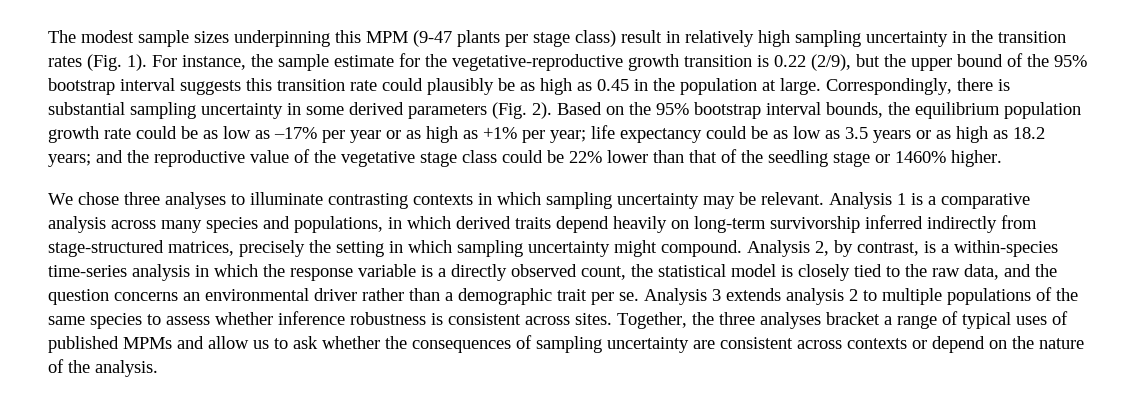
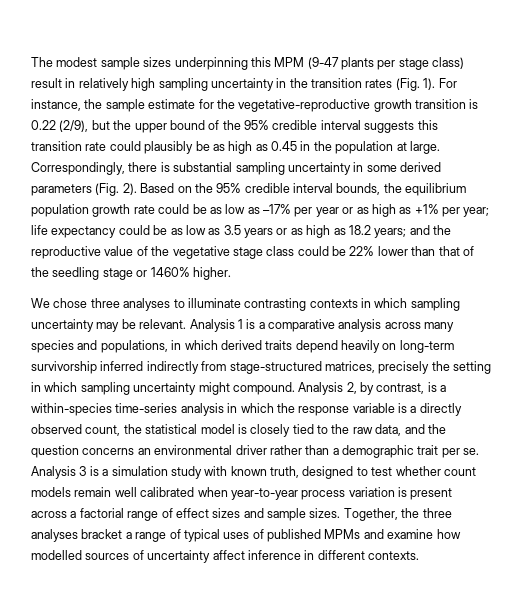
- For instance, the sample estimate for the vegetative-reproductive growth transition is 0.22 (2/9), but the upper bound of the 95% bootstrap interval suggests this transition rate could plausibly be as high as 0.45 in the population at large.
+ For instance, the sample estimate for the vegetative-reproductive growth transition is 0.22 (2/9), but the upper bound of the 95% credible interval suggests this transition rate could plausibly be as high as 0.45 in the population at large.
- Based on the 95% bootstrap interval bounds, the equilibrium population growth rate could be as low as –17% per year or as high as +1% per year;
+ Based on the 95% credible interval bounds, the equilibrium population growth rate could be as low as –17% per year or as high as +1% per year;
- Analysis 3 extends analysis 2 to multiple populations of the same species to assess whether inference robustness is consistent across sites.
+ Analysis 3 is a simulation study with known truth, designed to test whether count models remain well calibrated when year-to-year process variation is present across a factorial range of effect sizes and sample sizes.
- Together, the three analyses bracket a range of typical uses of published MPMs and allow us to ask whether the consequences of sampling uncertainty are consistent across contexts or depend on the nature of the analysis.
+ Together, the three analyses bracket a range of typical uses of published MPMs and examine how modelled sources of uncertainty affect inference in different contexts.

